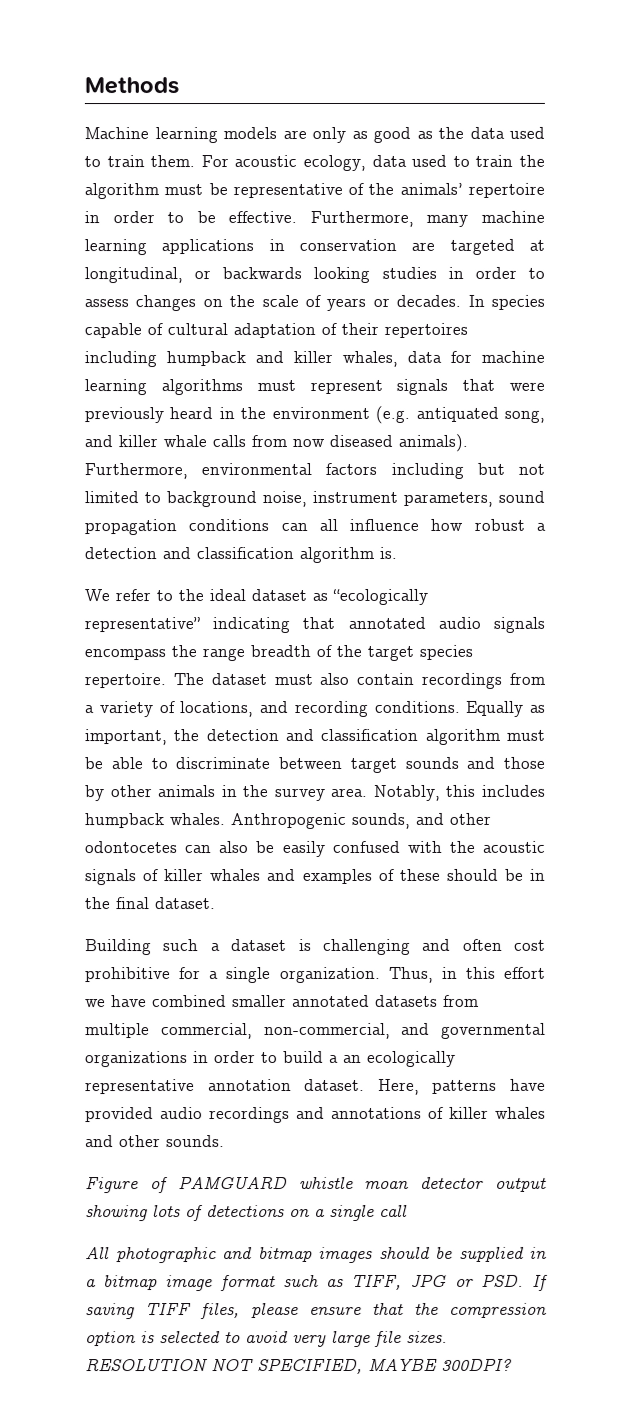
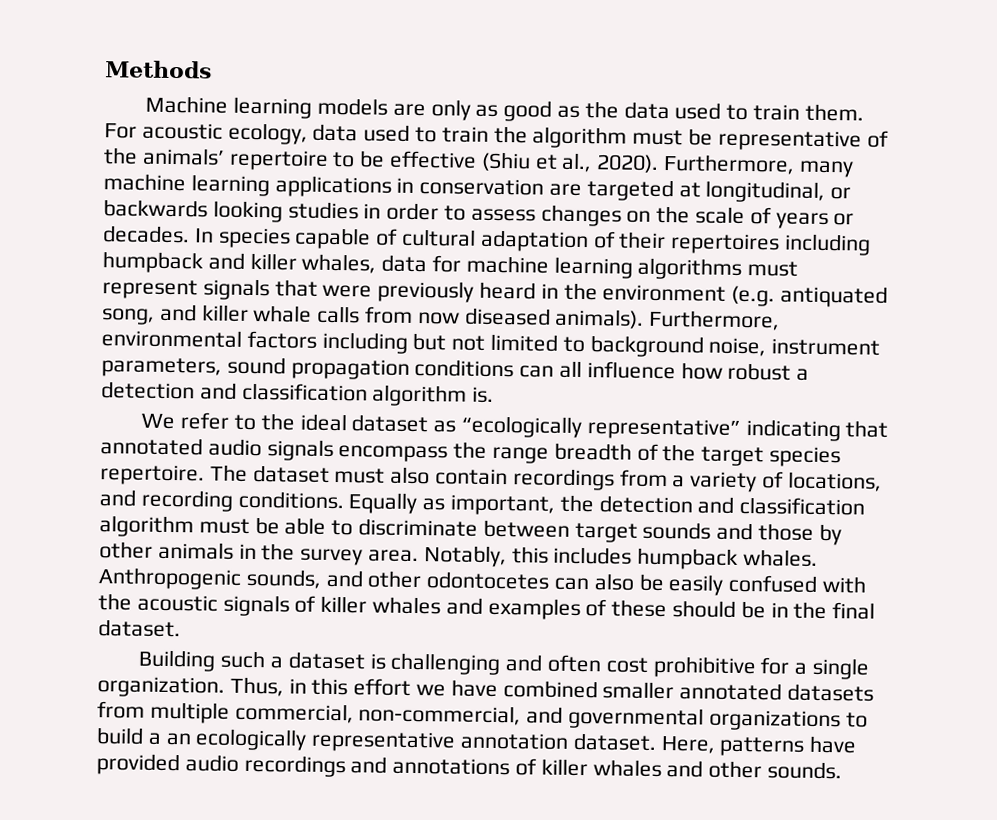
- For acoustic ecology, data used to train the algorithm must be representative of the animals’ repertoire in order to be effective.
+ For acoustic ecology, data used to train the algorithm must be representative of the animals’ repertoire to be effective (Shiu et al., 2020).
- Thus, in this effort we have combined smaller annotated datasets from multiple commercial, non-commercial, and governmental organizations in order to build a an ecologically representative annotation dataset.
+ Thus, in this effort we have combined smaller annotated datasets from multiple commercial, non-commercial, and governmental organizations to build a an ecologically representative annotation dataset.
- Figure of PAMGUARD whistle moan detector output showing lots of detections on a single call
- All photographic and bitmap images should be supplied in a bitmap image format such as TIFF, JPG or PSD. If saving TIFF files, please ensure that the compression option is selected to avoid very large file sizes. RESOLUTION NOT SPECIFIED, MAYBE 300DPI?

